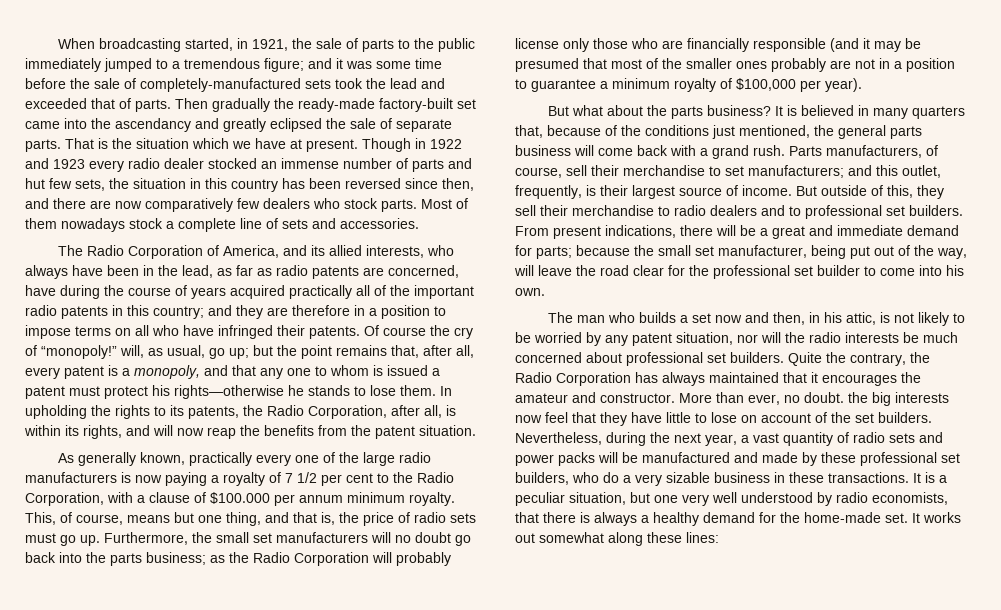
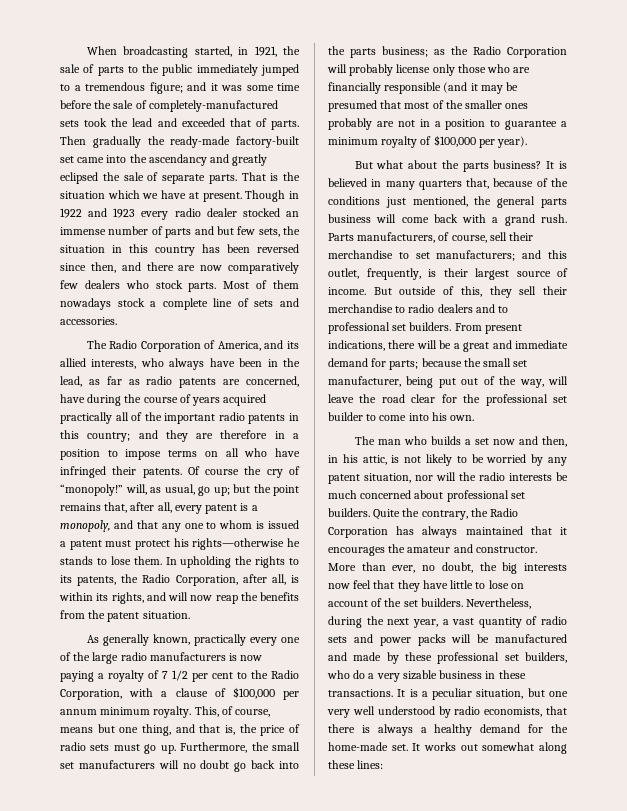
- Though in 1922 and 1923 every radio dealer stocked an immense number of parts and hut few sets, the situation in this country has been reversed since then, and there are now comparatively few dealers who stock parts.
+ Though in 1922 and 1923 every radio dealer stocked an immense number of parts and but few sets, the situation in this country has been reversed since then, and there are now comparatively few dealers who stock parts.
- As generally known, practically every one of the large radio manufacturers is now paying a royalty of 7 1/2 per cent to the Radio Corporation, with a clause of $100.000 per annum minimum royalty.
+ As generally known, practically every one of the large radio manufacturers is now paying a royalty of 7 1/2 per cent to the Radio Corporation, with a clause of $100,000 per annum minimum royalty.
- More than ever, no doubt. the big interests now feel that they have little to lose on account of the set builders.
+ More than ever, no doubt, the big interests now feel that they have little to lose on account of the set builders.

